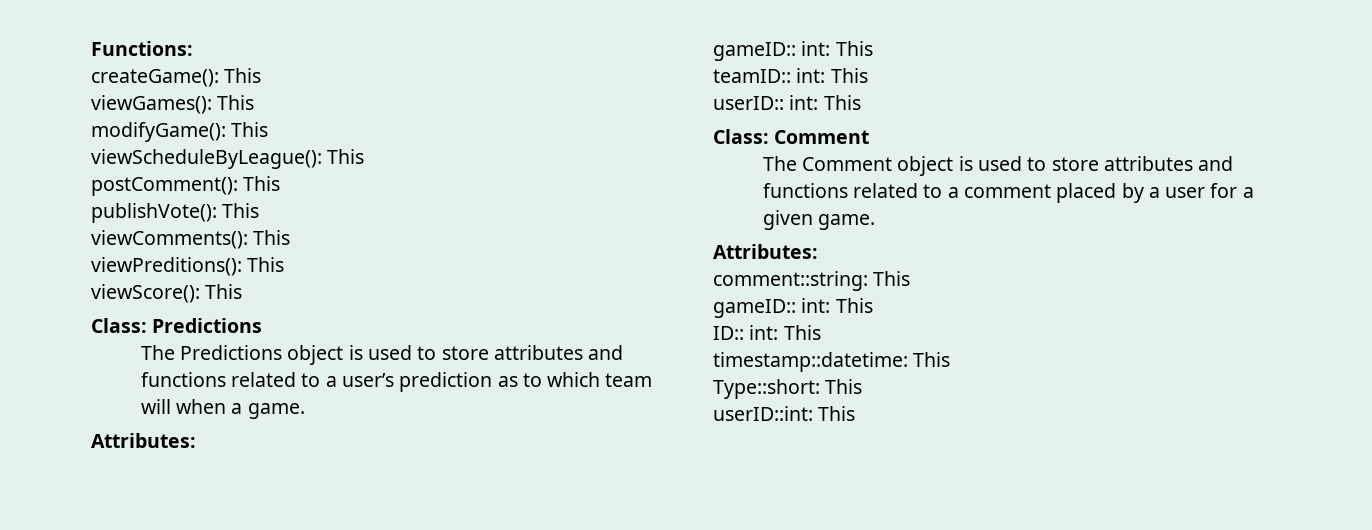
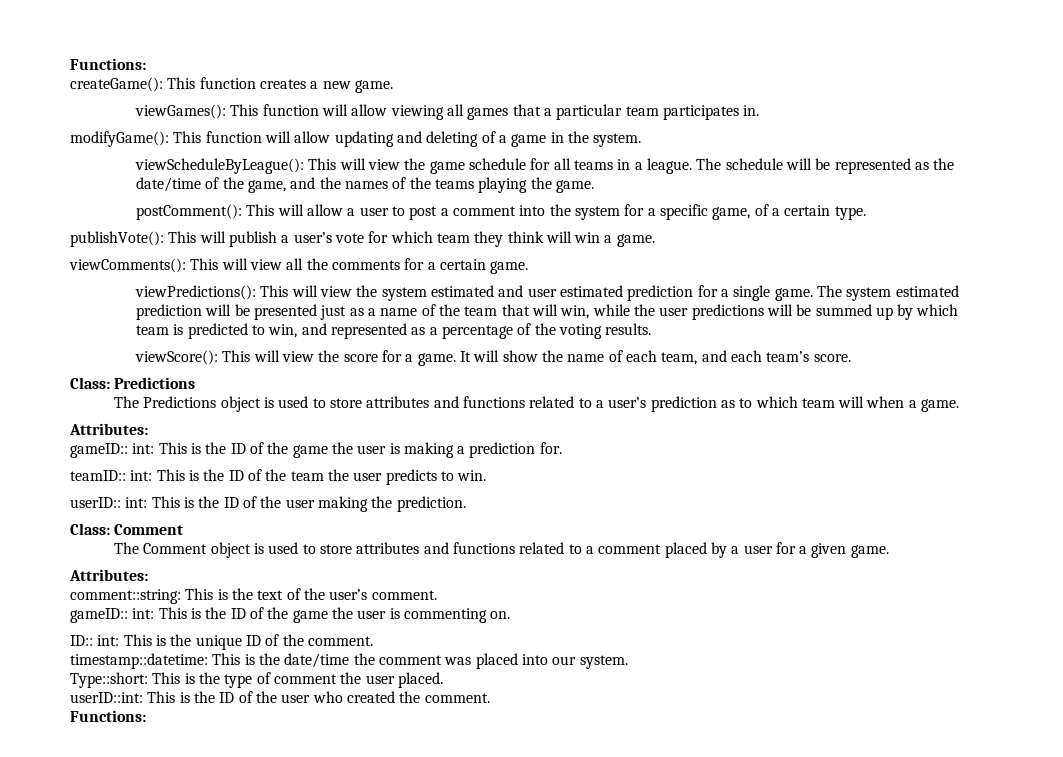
- createGame(): This
- viewGames(): This
- modifyGame(): This
- viewScheduleByLeague(): This
- postComment(): This
- publishVote(): This
- viewComments(): This
- viewPreditions(): This
- viewScore(): This
+ createGame(): This function creates a new game.
+ viewGames(): This function will allow viewing all games that a particular team participates in.
+ modifyGame(): This function will allow updating and deleting of a game in the system.
+ viewScheduleByLeague(): This will view the game schedule for all teams in a league. The schedule will be represented as the date/time of the game, and the names of the teams playing the game.
+ postComment(): This will allow a user to post a comment into the system for a specific game, of a certain type.
+ publishVote(): This will publish a user’s vote for which team they think will win a game.
+ viewComments(): This will view all the comments for a certain game.
+ viewPredictions(): This will view the system estimated and user estimated prediction for a single game. The system estimated prediction will be presented just as a name of the team that will win, while the user predictions will be summed up by which team is predicted to win, and represented as a percentage of the voting results.
+ viewScore(): This will view the score for a game. It will show the name of each team, and each team’s score.
  The Predictions object is used to store attributes and functions related to a user’s prediction as to which team will when a game.
  Attributes:
- gameID:: int: This
- teamID:: int: This
- userID:: int: This
+ gameID:: int: This is the ID of the game the user is making a prediction for.
+ teamID:: int: This is the ID of the team the user predicts to win.
+ userID:: int: This is the ID of the user making the prediction.
- comment::string: This
- gameID:: int: This
- ID:: int: This
- timestamp::datetime: This
- Type::short: This
- userID::int: This
+ comment::string: This is the text of the user’s comment.
+ gameID:: int: This is the ID of the game the user is commenting on.
+ ID:: int: This is the unique ID of the comment.
+ timestamp::datetime: This is the date/time the comment was placed into our system.
+ Type::short: This is the type of comment the user placed.
+ userID::int: This is the ID of the user who created the comment.
+ Functions:

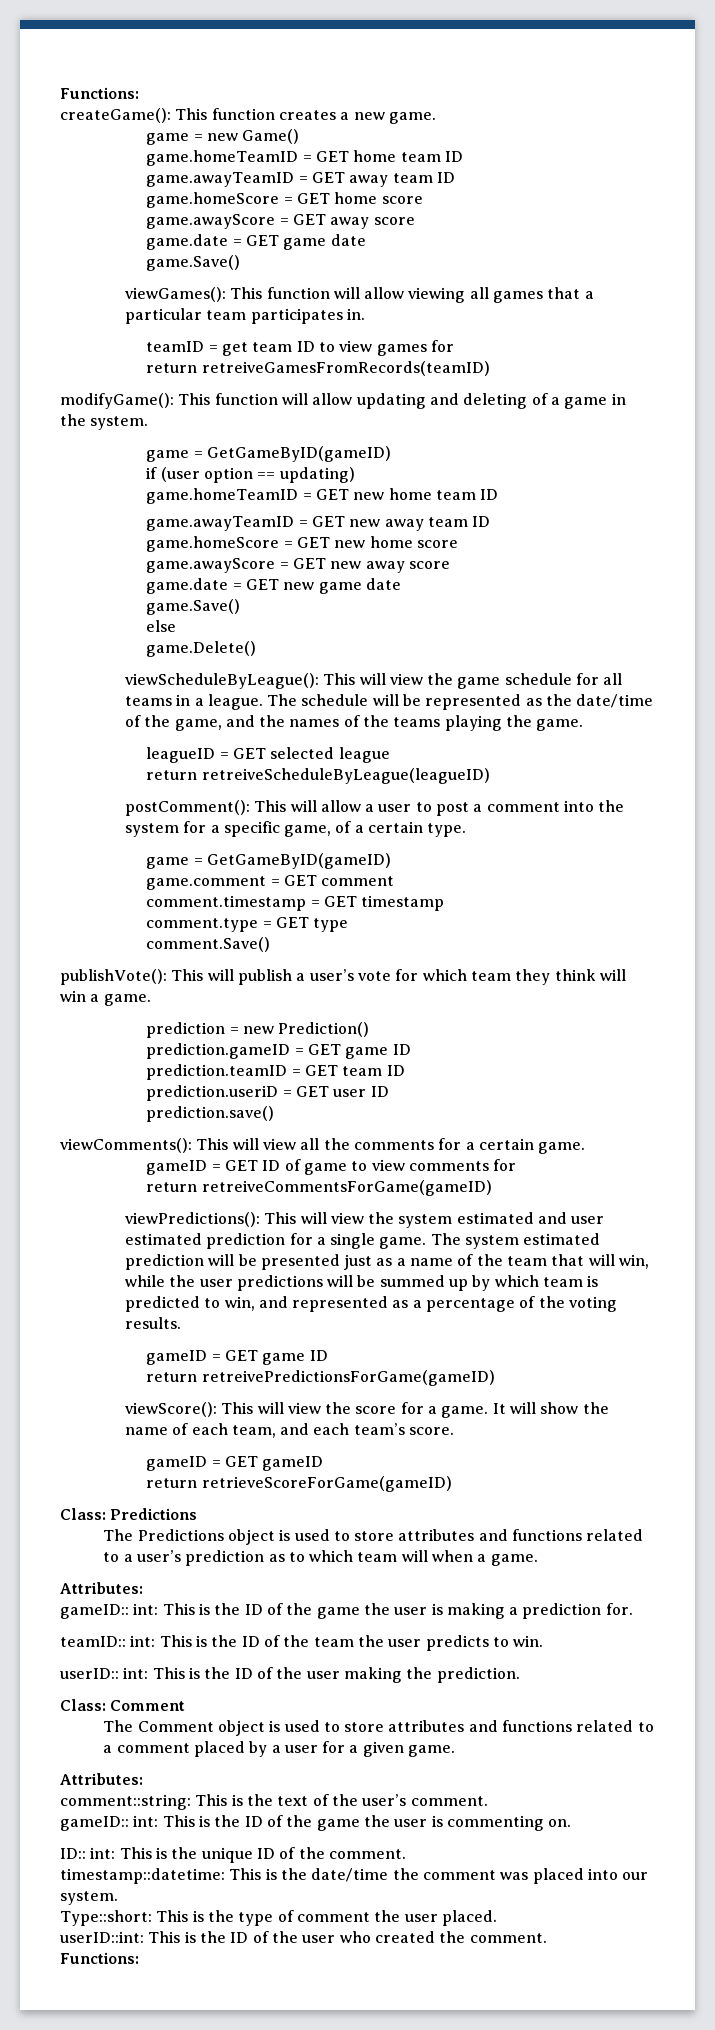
+ game = new Game()
+ game.homeTeamID = GET home team ID
+ game.awayTeamID = GET away team ID
+ game.homeScore = GET home score
+ game.awayScore = GET away score
+ game.date = GET game date
+ game.Save()
+ teamID = get team ID to view games for
+ return retreiveGamesFromRecords(teamID)
  modifyGame(): This function will allow updating and deleting of a game in the system.
+ game = GetGameByID(gameID)
+ if (user option == updating)
+ game.homeTeamID = GET new home team ID
+ game.awayTeamID = GET new away team ID
+ game.homeScore = GET new home score
+ game.awayScore = GET new away score
+ game.date = GET new game date
+ game.Save()
+ else
+ game.Delete()
+ leagueID = GET selected league
+ return retreiveScheduleByLeague(leagueID)
  postComment(): This will allow a user to post a comment into the system for a specific game, of a certain type.
+ game = GetGameByID(gameID)
+ game.comment = GET comment
+ comment.timestamp = GET timestamp
+ comment.type = GET type
+ comment.Save()
+ prediction = new Prediction()
+ prediction.gameID = GET game ID
+ prediction.teamID = GET team ID
+ prediction.useriD = GET user ID
+ prediction.save()
+ gameID = GET ID of game to view comments for
+ return retreiveCommentsForGame(gameID)
+ gameID = GET game ID
+ return retreivePredictionsForGame(gameID)
+ gameID = GET gameID
+ return retrieveScoreForGame(gameID)

